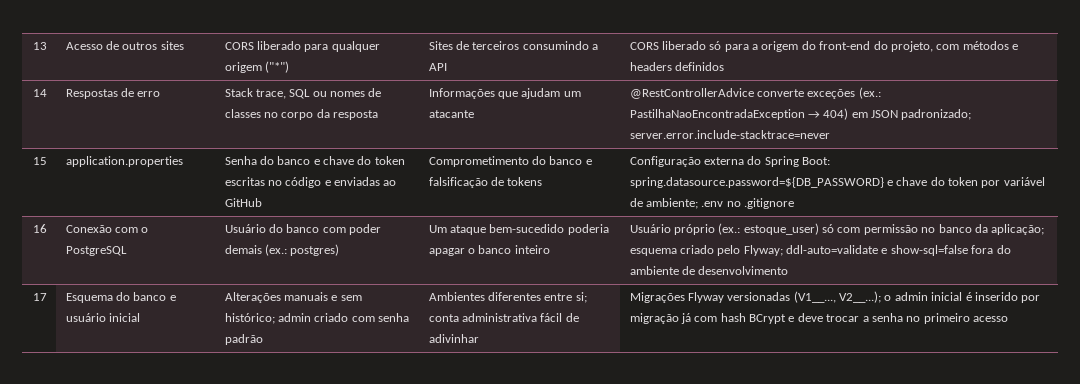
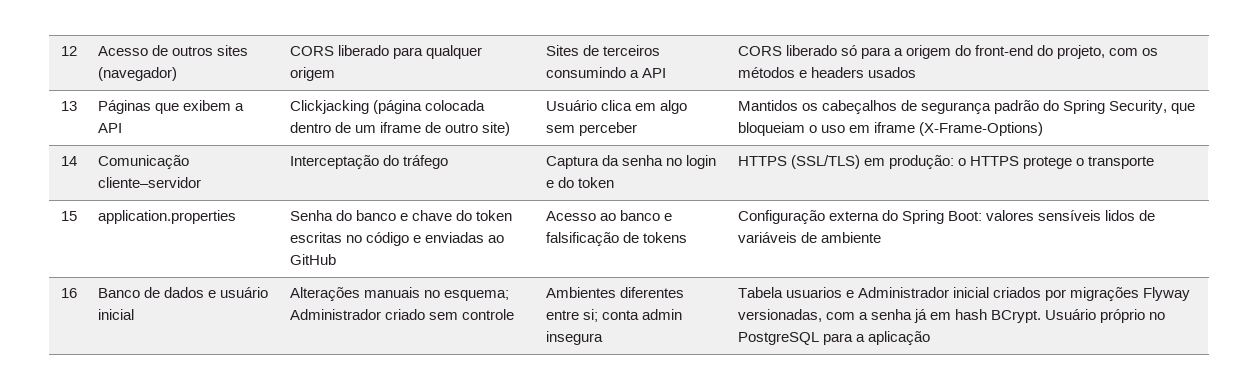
- 13 | Acesso de outros sites | CORS liberado para qualquer origem ("*") | Sites de terceiros consumindo a API | CORS liberado só para a origem do front-end do projeto, com métodos e headers definidos
- 14 | Respostas de erro | Stack trace, SQL ou nomes de classes no corpo da resposta | Informações que ajudam um atacante | @RestControllerAdvice converte exceções (ex.: PastilhaNaoEncontradaException → 404) em JSON padronizado; server.error.include-stacktrace=never
+ 12 | Acesso de outros sites (navegador) | CORS liberado para qualquer origem | Sites de terceiros consumindo a API | CORS liberado só para a origem do front-end do projeto, com os métodos e headers usados
+ 13 | Páginas que exibem a API | Clickjacking (página colocada dentro de um iframe de outro site) | Usuário clica em algo sem perceber | Mantidos os cabeçalhos de segurança padrão do Spring Security, que bloqueiam o uso em iframe (X-Frame-Options)
+ 14 | Comunicação cliente–servidor | Interceptação do tráfego | Captura da senha no login e do token | HTTPS (SSL/TLS) em produção: o HTTPS protege o transporte
- 15 | application.properties | Senha do banco e chave do token escritas no código e enviadas ao GitHub | Comprometimento do banco e falsificação de tokens | Configuração externa do Spring Boot: spring.datasource.password=${DB_PASSWORD} e chave do token por variável de ambiente; .env no .gitignore
- 16 | Conexão com o PostgreSQL | Usuário do banco com poder demais (ex.: postgres) | Um ataque bem-sucedido poderia apagar o banco inteiro | Usuário próprio (ex.: estoque_user) só com permissão no banco da aplicação; esquema criado pelo Flyway; ddl-auto=validate e show-sql=false fora do ambiente de desenvolvimento
- 17 | Esquema do banco e usuário inicial
+ 15 | application.properties | Senha do banco e chave do token escritas no código e enviadas ao GitHub | Acesso ao banco e falsificação de tokens | Configuração externa do Spring Boot: valores sensíveis lidos de variáveis de ambiente
+ 16 | Banco de dados e usuário inicial
- Alterações manuais e sem histórico; admin criado com senha padrão
+ Alterações manuais no esquema; Administrador criado sem controle
- Ambientes diferentes entre si; conta administrativa fácil de adivinhar | Migrações Flyway versionadas (V1__..., V2__...); o admin inicial é inserido por migração já com hash BCrypt e deve trocar a senha no primeiro acesso
+ Ambientes diferentes entre si; conta admin insegura | Tabela usuarios e Administrador inicial criados por migrações Flyway versionadas, com a senha já em hash BCrypt. Usuário próprio no PostgreSQL para a aplicação

